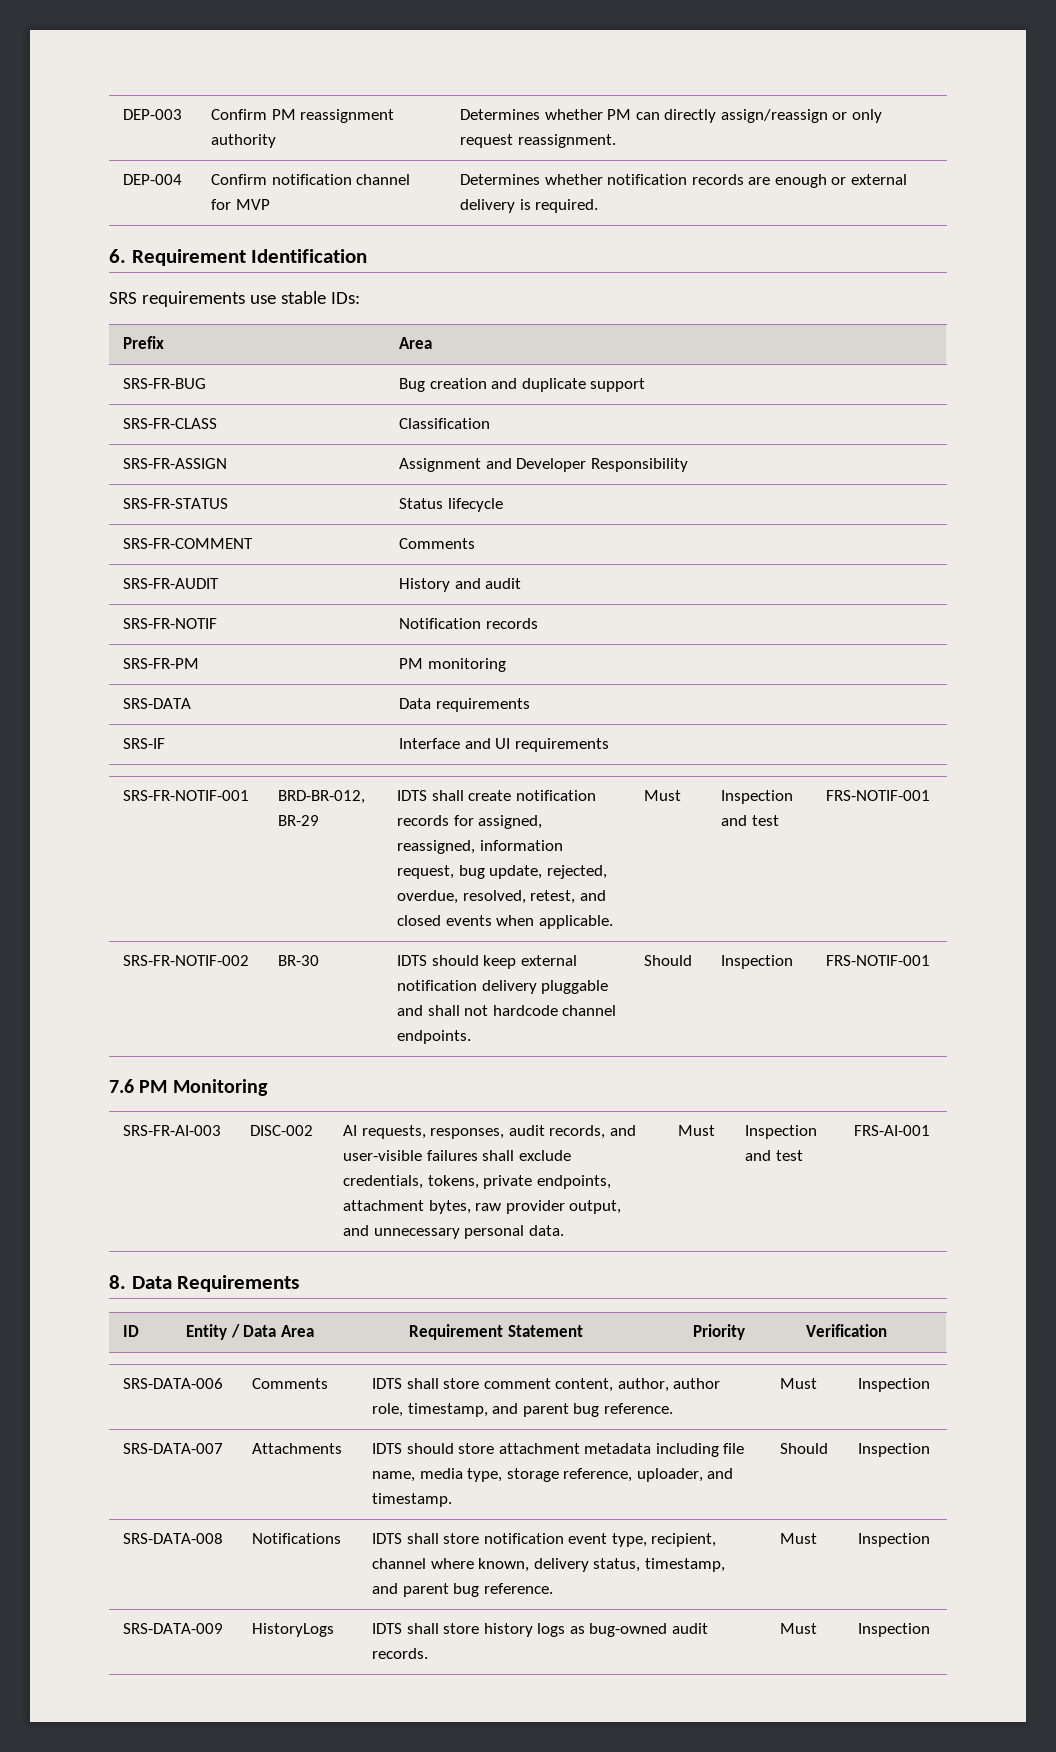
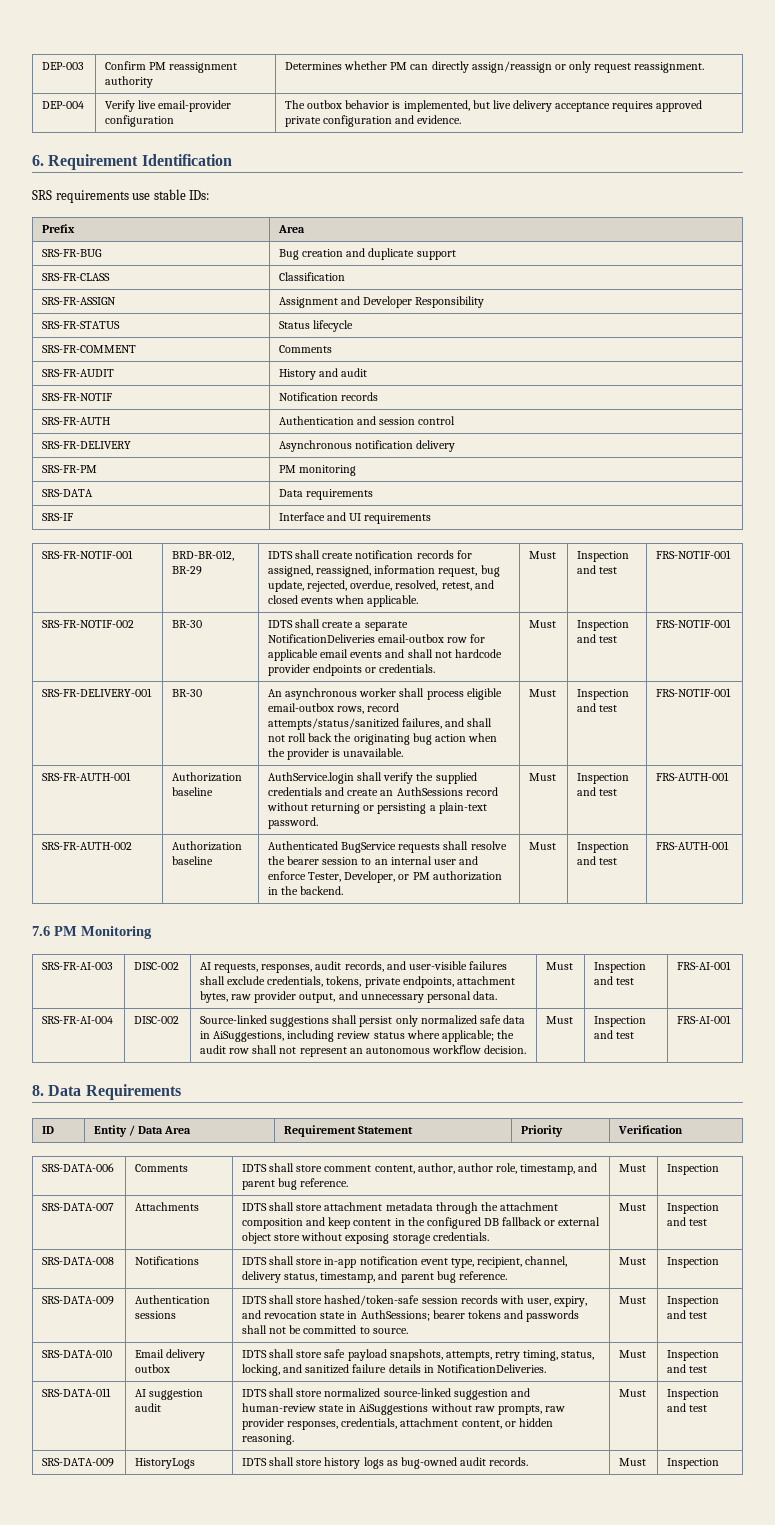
- DEP-004 | Confirm notification channel for MVP | Determines whether notification records are enough or external delivery is required.
+ DEP-004 | Verify live email-provider configuration | The outbox behavior is implemented, but live delivery acceptance requires approved private configuration and evidence.
+ SRS-FR-AUTH | Authentication and session control
+ SRS-FR-DELIVERY | Asynchronous notification delivery
- SRS-FR-NOTIF-002 | BR-30 | IDTS should keep external notification delivery pluggable and shall not hardcode channel endpoints. | Should | Inspection | FRS-NOTIF-001
+ SRS-FR-NOTIF-002 | BR-30 | IDTS shall create a separate NotificationDeliveries email-outbox row for applicable email events and shall not hardcode provider endpoints or credentials. | Must | Inspection and test | FRS-NOTIF-001
+ SRS-FR-DELIVERY-001 | BR-30 | An asynchronous worker shall process eligible email-outbox rows, record attempts/status/sanitized failures, and shall not roll back the originating bug action when the provider is unavailable. | Must | Inspection and test | FRS-NOTIF-001
+ SRS-FR-AUTH-001 | Authorization baseline | AuthService.login shall verify the supplied credentials and create an AuthSessions record without returning or persisting a plain-text password. | Must | Inspection and test | FRS-AUTH-001
+ SRS-FR-AUTH-002 | Authorization baseline | Authenticated BugService requests shall resolve the bearer session to an internal user and enforce Tester, Developer, or PM authorization in the backend. | Must | Inspection and test | FRS-AUTH-001
+ SRS-FR-AI-004 | DISC-002 | Source-linked suggestions shall persist only normalized safe data in AiSuggestions, including review status where applicable; the audit row shall not represent an autonomous workflow decision. | Must | Inspection and test | FRS-AI-001
- SRS-DATA-007 | Attachments | IDTS should store attachment metadata including file name, media type, storage reference, uploader, and timestamp. | Should | Inspection
+ SRS-DATA-007 | Attachments | IDTS shall store attachment metadata through the attachment composition and keep content in the configured DB fallback or external object store without exposing storage credentials. | Must | Inspection and test
- SRS-DATA-008 | Notifications | IDTS shall store notification event type, recipient, channel where known, delivery status, timestamp, and parent bug reference. | Must | Inspection
+ SRS-DATA-008 | Notifications | IDTS shall store in-app notification event type, recipient, channel, delivery status, timestamp, and parent bug reference. | Must | Inspection
+ SRS-DATA-009 | Authentication sessions | IDTS shall store hashed/token-safe session records with user, expiry, and revocation state in AuthSessions; bearer tokens and passwords shall not be committed to source. | Must | Inspection and test
+ SRS-DATA-010 | Email delivery outbox | IDTS shall store safe payload snapshots, attempts, retry timing, status, locking, and sanitized failure details in NotificationDeliveries. | Must | Inspection and test
+ SRS-DATA-011 | AI suggestion audit | IDTS shall store normalized source-linked suggestion and human-review state in AiSuggestions without raw prompts, raw provider responses, credentials, attachment content, or hidden reasoning. | Must | Inspection and test

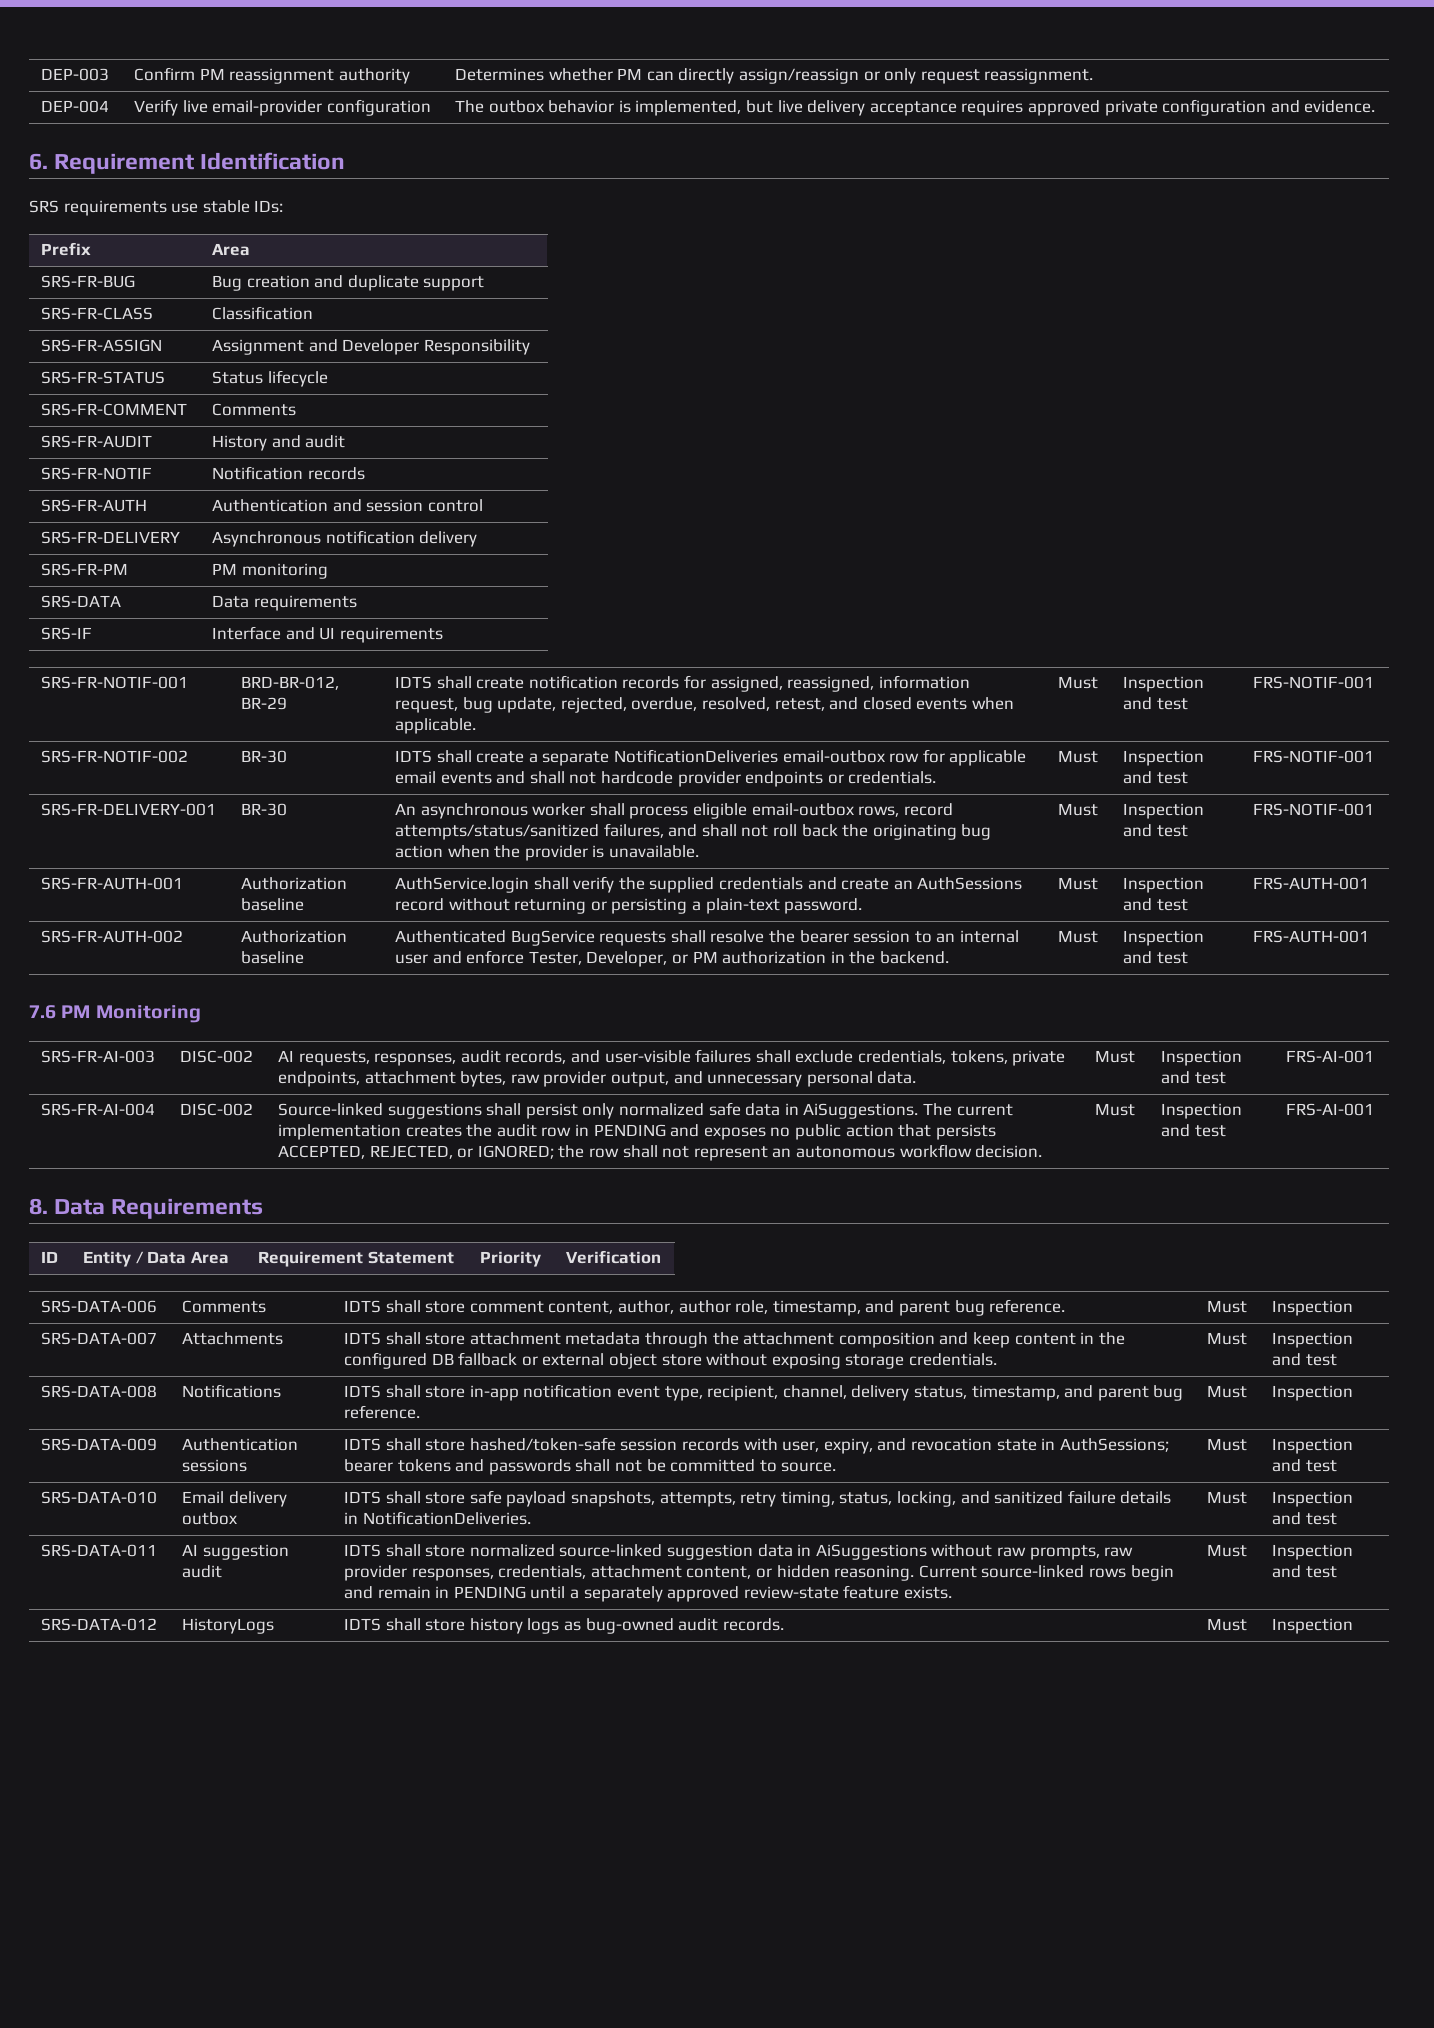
- Source-linked suggestions shall persist only normalized safe data in AiSuggestions, including review status where applicable; the audit row shall not represent an autonomous workflow decision.
+ Source-linked suggestions shall persist only normalized safe data in AiSuggestions. The current implementation creates the audit row in PENDING and exposes no public action that persists ACCEPTED, REJECTED, or IGNORED; the row shall not represent an autonomous workflow decision.
- IDTS shall store normalized source-linked suggestion and human-review state in AiSuggestions without raw prompts, raw provider responses, credentials, attachment content, or hidden reasoning. | Must | Inspection and test
- SRS-DATA-009 | HistoryLogs | IDTS shall store history logs as bug-owned audit records. | Must | Inspection
+ IDTS shall store normalized source-linked suggestion data in AiSuggestions without raw prompts, raw provider responses, credentials, attachment content, or hidden reasoning. Current source-linked rows begin and remain in PENDING until a separately approved review-state feature exists. | Must | Inspection and test
+ SRS-DATA-012 | HistoryLogs | IDTS shall store history logs as bug-owned audit records. | Must | Inspection

